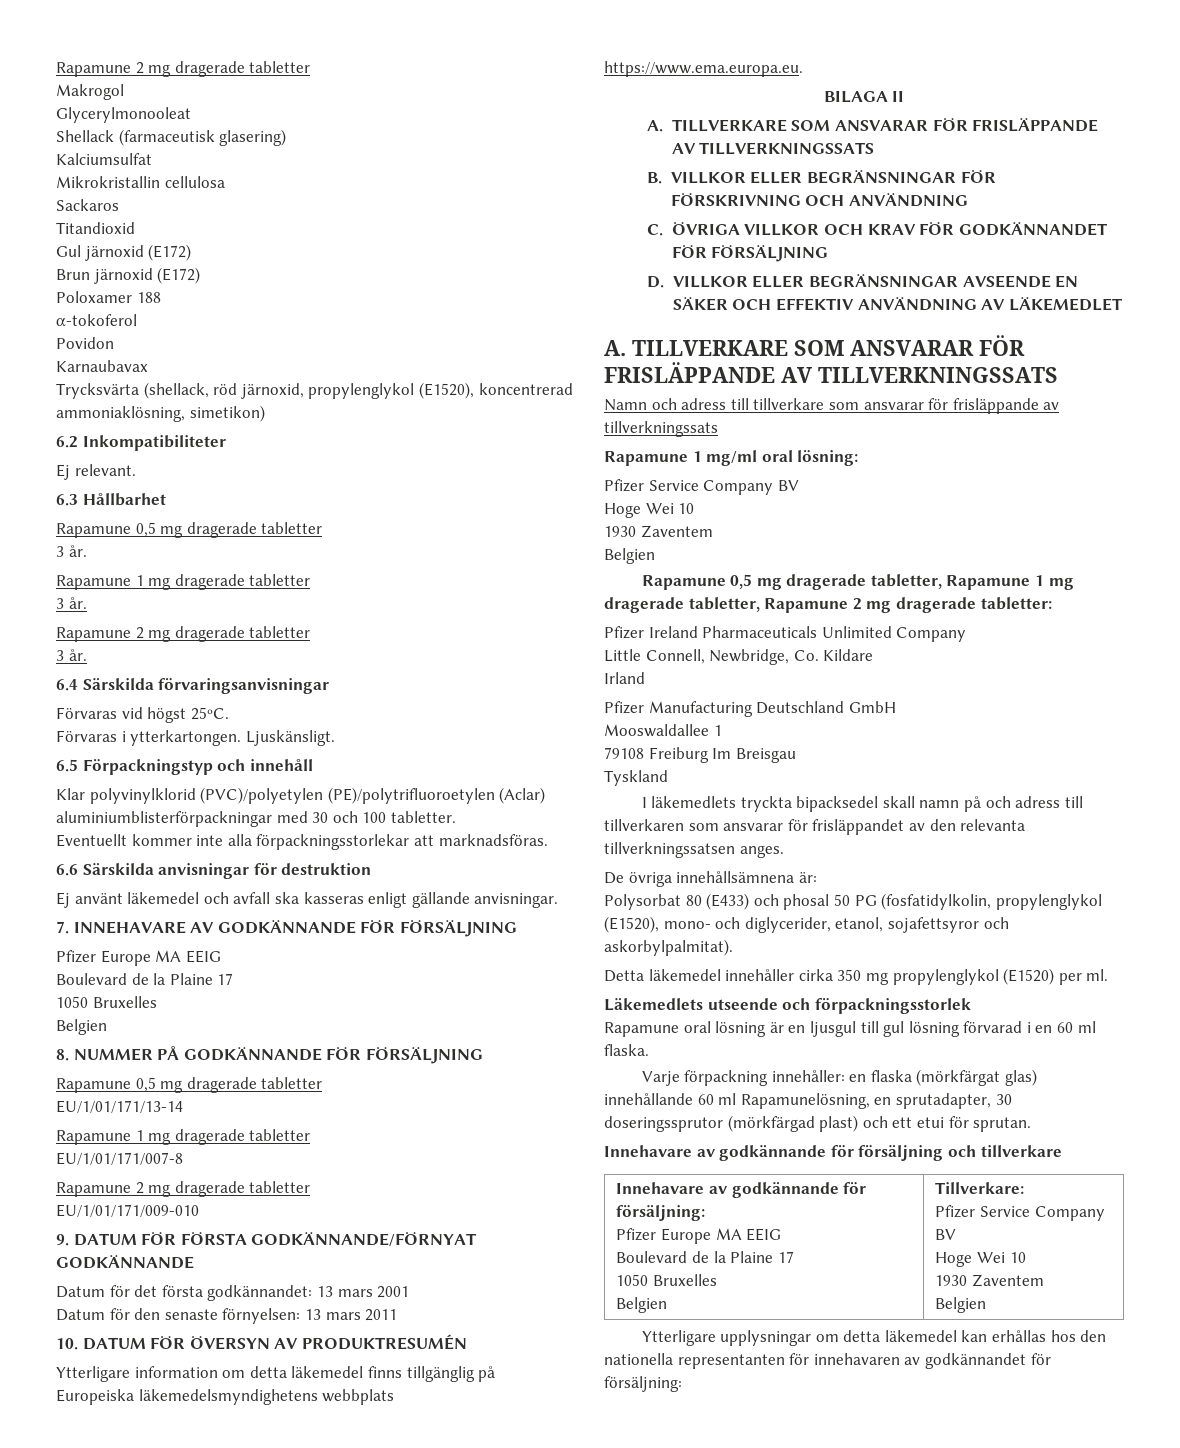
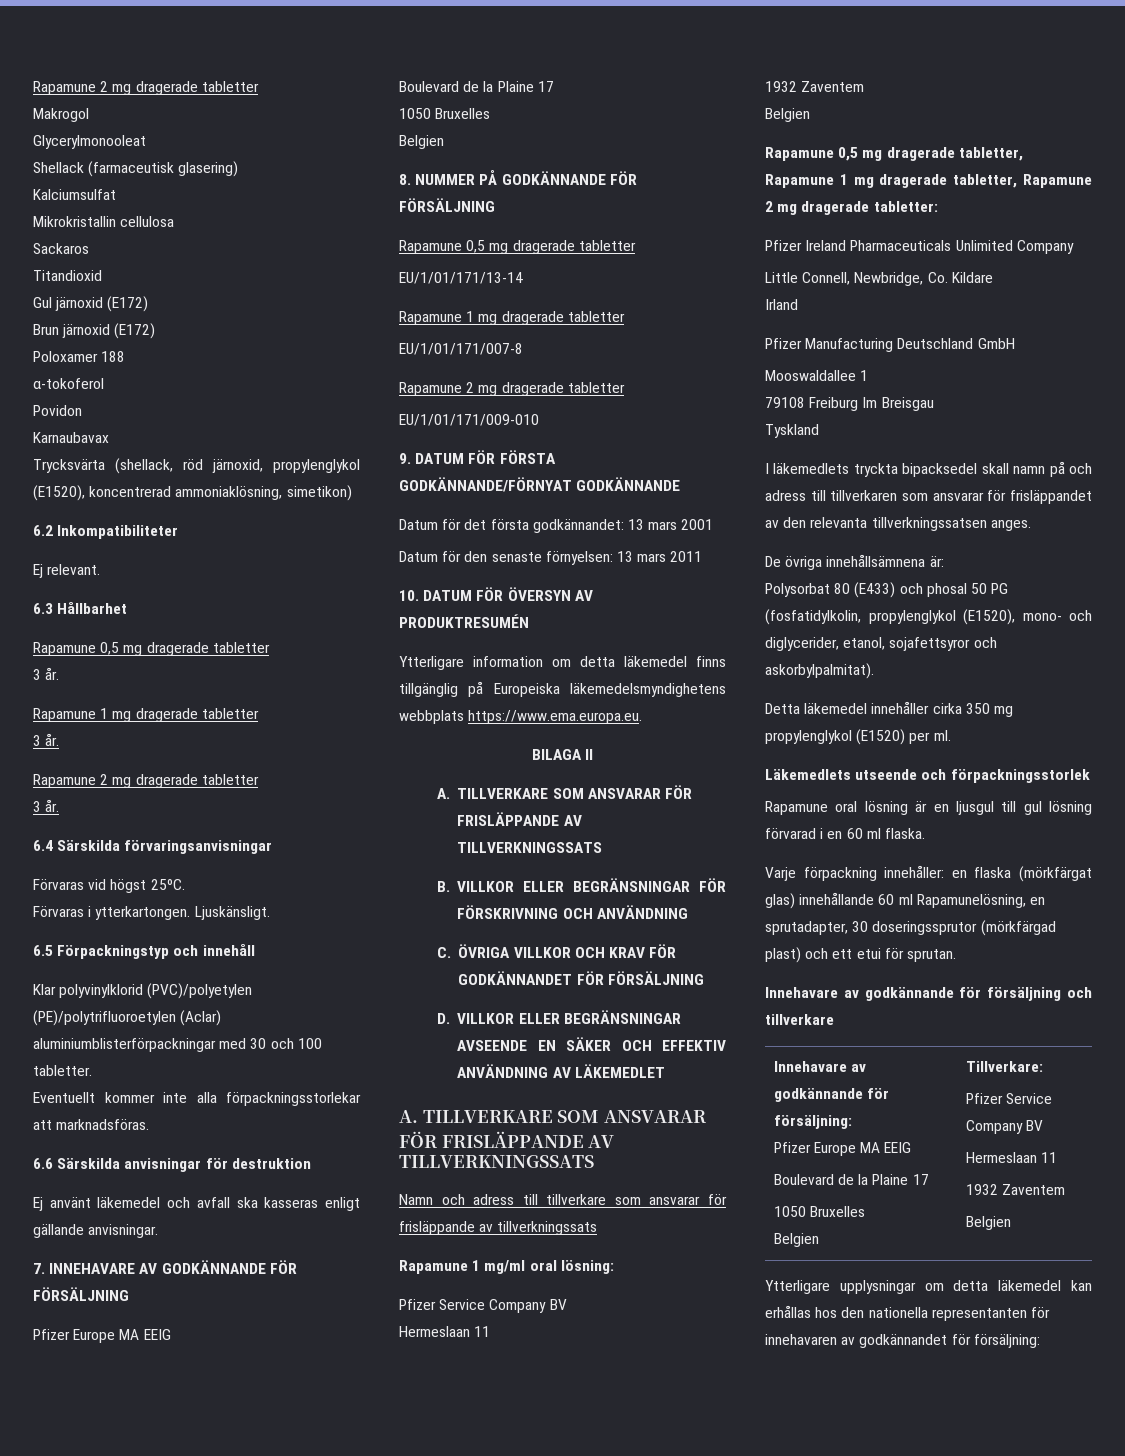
  Rapamune 1 mg/ml oral lösning:
  Pfizer Service Company BV
- Hoge Wei 10
- 1930 Zaventem
+ Hermeslaan 11
+ 1932 Zaventem
  Innehavare av godkännande för försäljning:
  Pfizer Europe MA EEIG
  Boulevard de la Plaine 17
  1050 Bruxelles
  Belgien | Tillverkare:
  Pfizer Service Company BV
- Hoge Wei 10
- 1930 Zaventem
+ Hermeslaan 11
+ 1932 Zaventem

